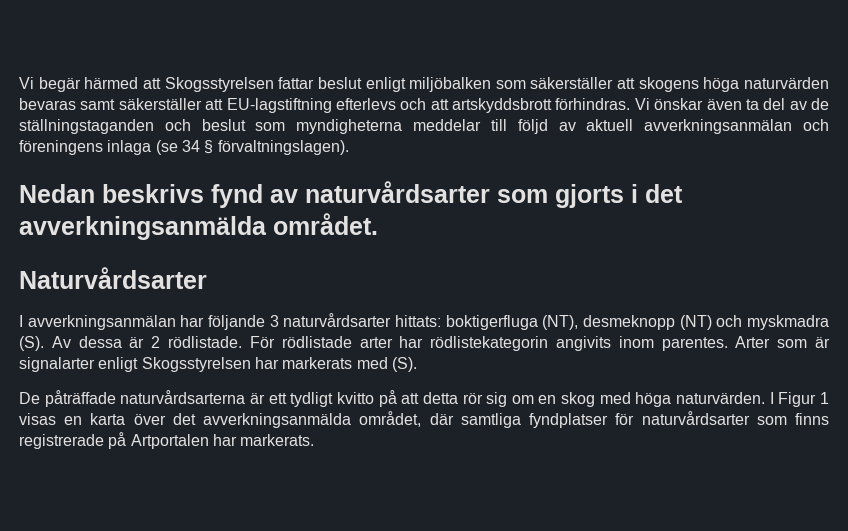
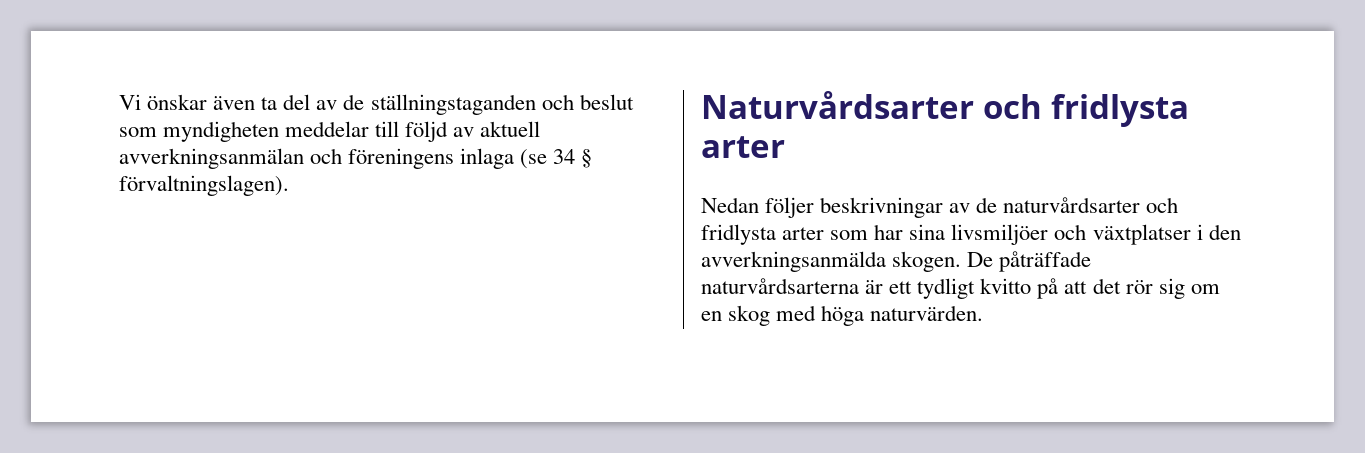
- Vi begär härmed att Skogsstyrelsen fattar beslut enligt miljöbalken som säkerställer att skogens höga naturvärden bevaras samt säkerställer att EU-lagstiftning efterlevs och att artskyddsbrott förhindras. Vi önskar även ta del av de ställningstaganden och beslut som myndigheterna meddelar till följd av aktuell avverkningsanmälan och föreningens inlaga (se 34 § förvaltningslagen).
+ Vi önskar även ta del av de ställningstaganden och beslut som myndigheten meddelar till följd av aktuell avverkningsanmälan och föreningens inlaga (se 34 § förvaltningslagen).
- Nedan beskrivs fynd av naturvårdsarter som gjorts i det avverkningsanmälda området.
- Naturvårdsarter
- I avverkningsanmälan har följande 3 naturvårdsarter hittats: boktigerfluga (NT), desmeknopp (NT) och myskmadra (S). Av dessa är 2 rödlistade. För rödlistade arter har rödlistekategorin angivits inom parentes. Arter som är signalarter enligt Skogsstyrelsen har markerats med (S).
- De påträffade naturvårdsarterna är ett tydligt kvitto på att detta rör sig om en skog med höga naturvärden. I Figur 1 visas en karta över det avverkningsanmälda området, där samtliga fyndplatser för naturvårdsarter som finns registrerade på Artportalen har markerats.
+ Naturvårdsarter och fridlysta arter
+ Nedan följer beskrivningar av de naturvårdsarter och fridlysta arter som har sina livsmiljöer och växtplatser i den avverkningsanmälda skogen. De påträffade naturvårdsarterna är ett tydligt kvitto på att det rör sig om en skog med höga naturvärden.

